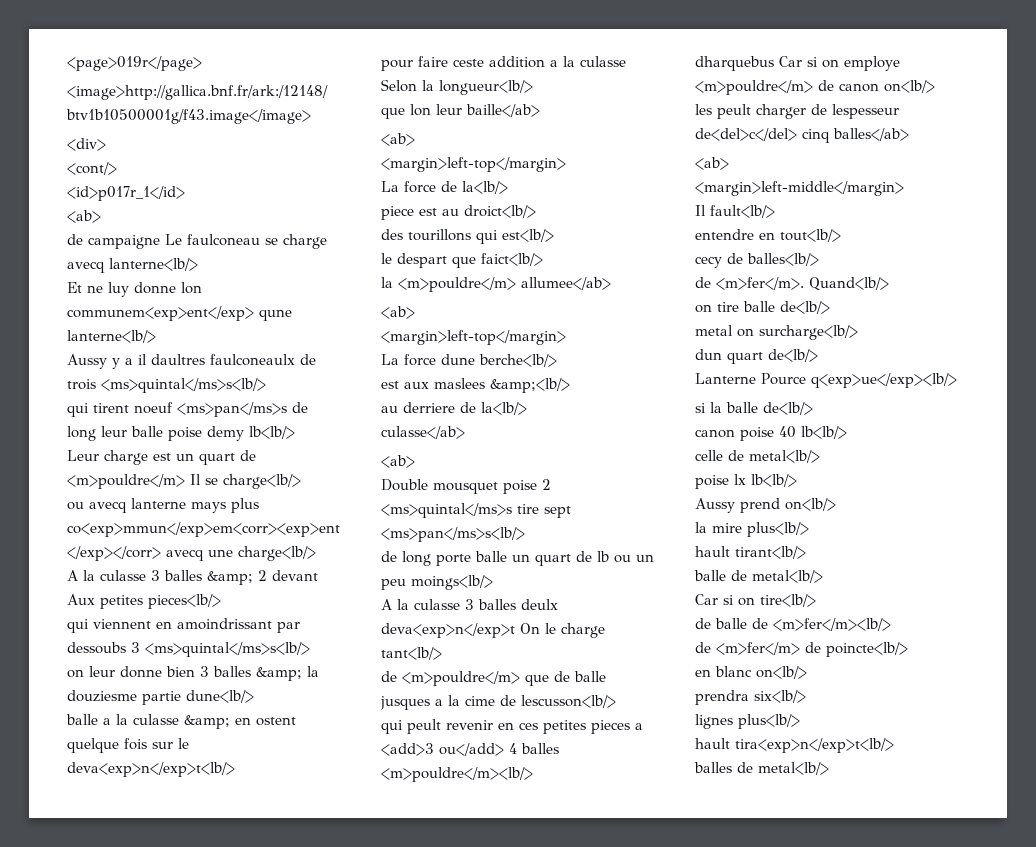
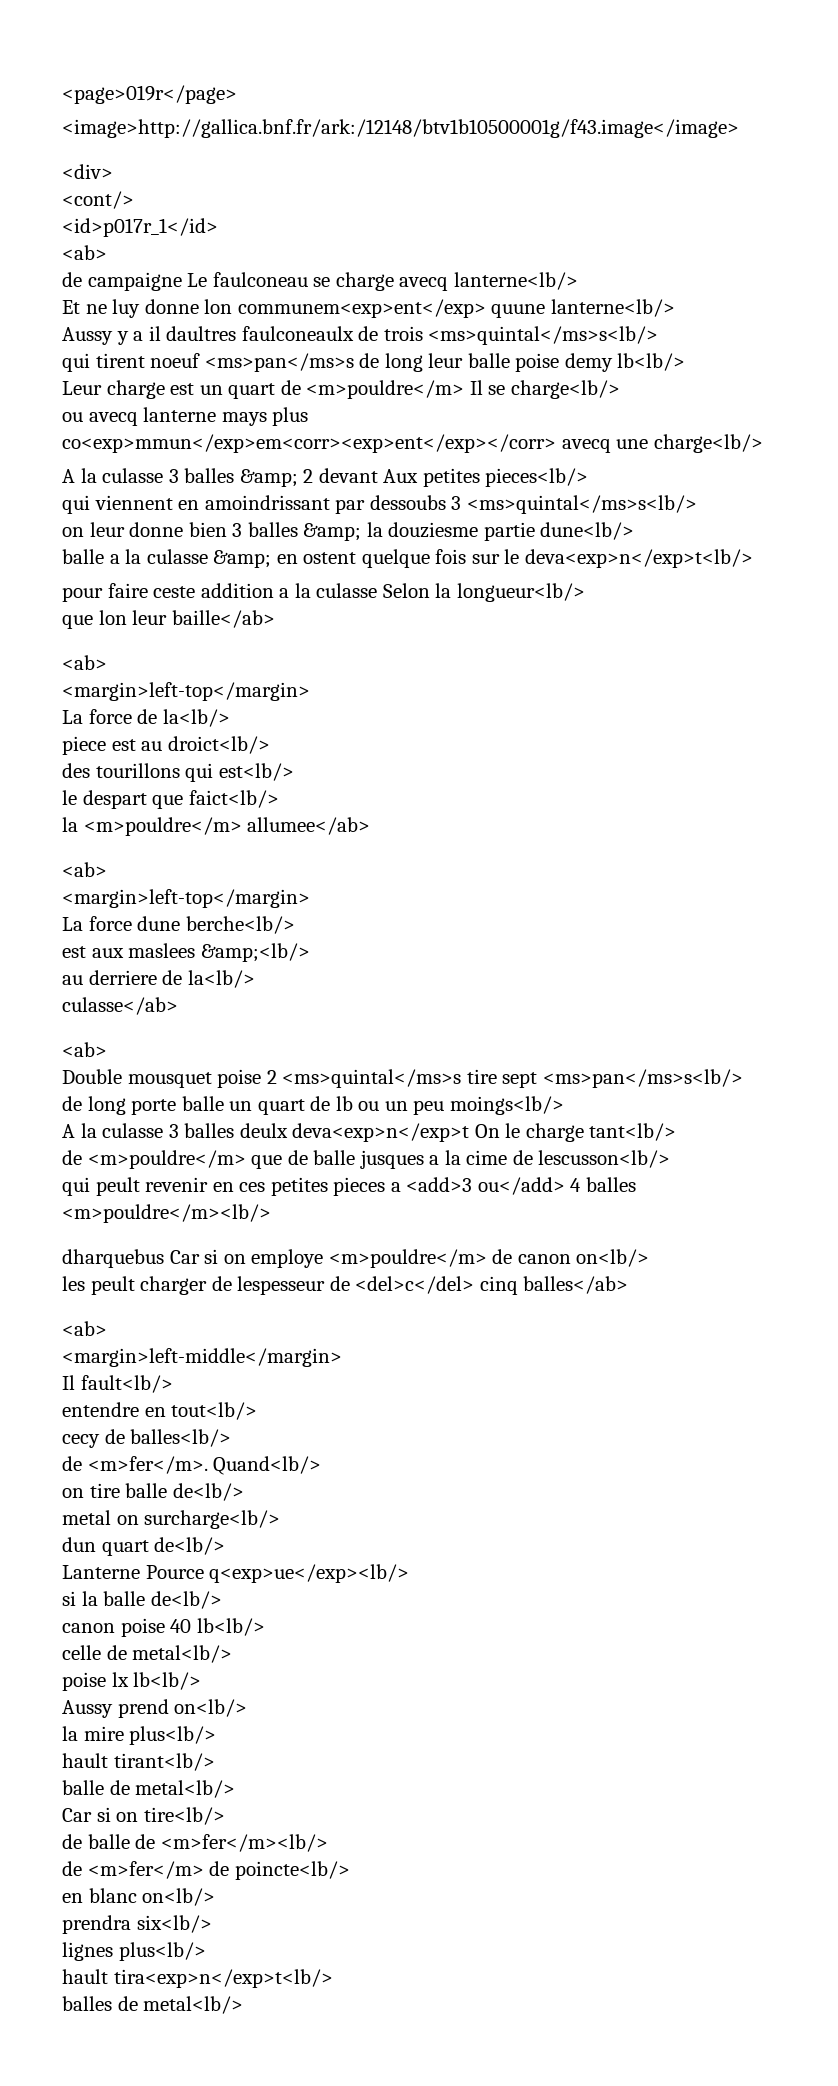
- Et ne luy donne lon communem<exp>ent</exp> qune lanterne<lb/>
+ Et ne luy donne lon communem<exp>ent</exp> quune lanterne<lb/>
- les peult charger de lespesseur de<del>c</del> cinq balles</ab>
+ les peult charger de lespesseur de <del>c</del> cinq balles</ab>

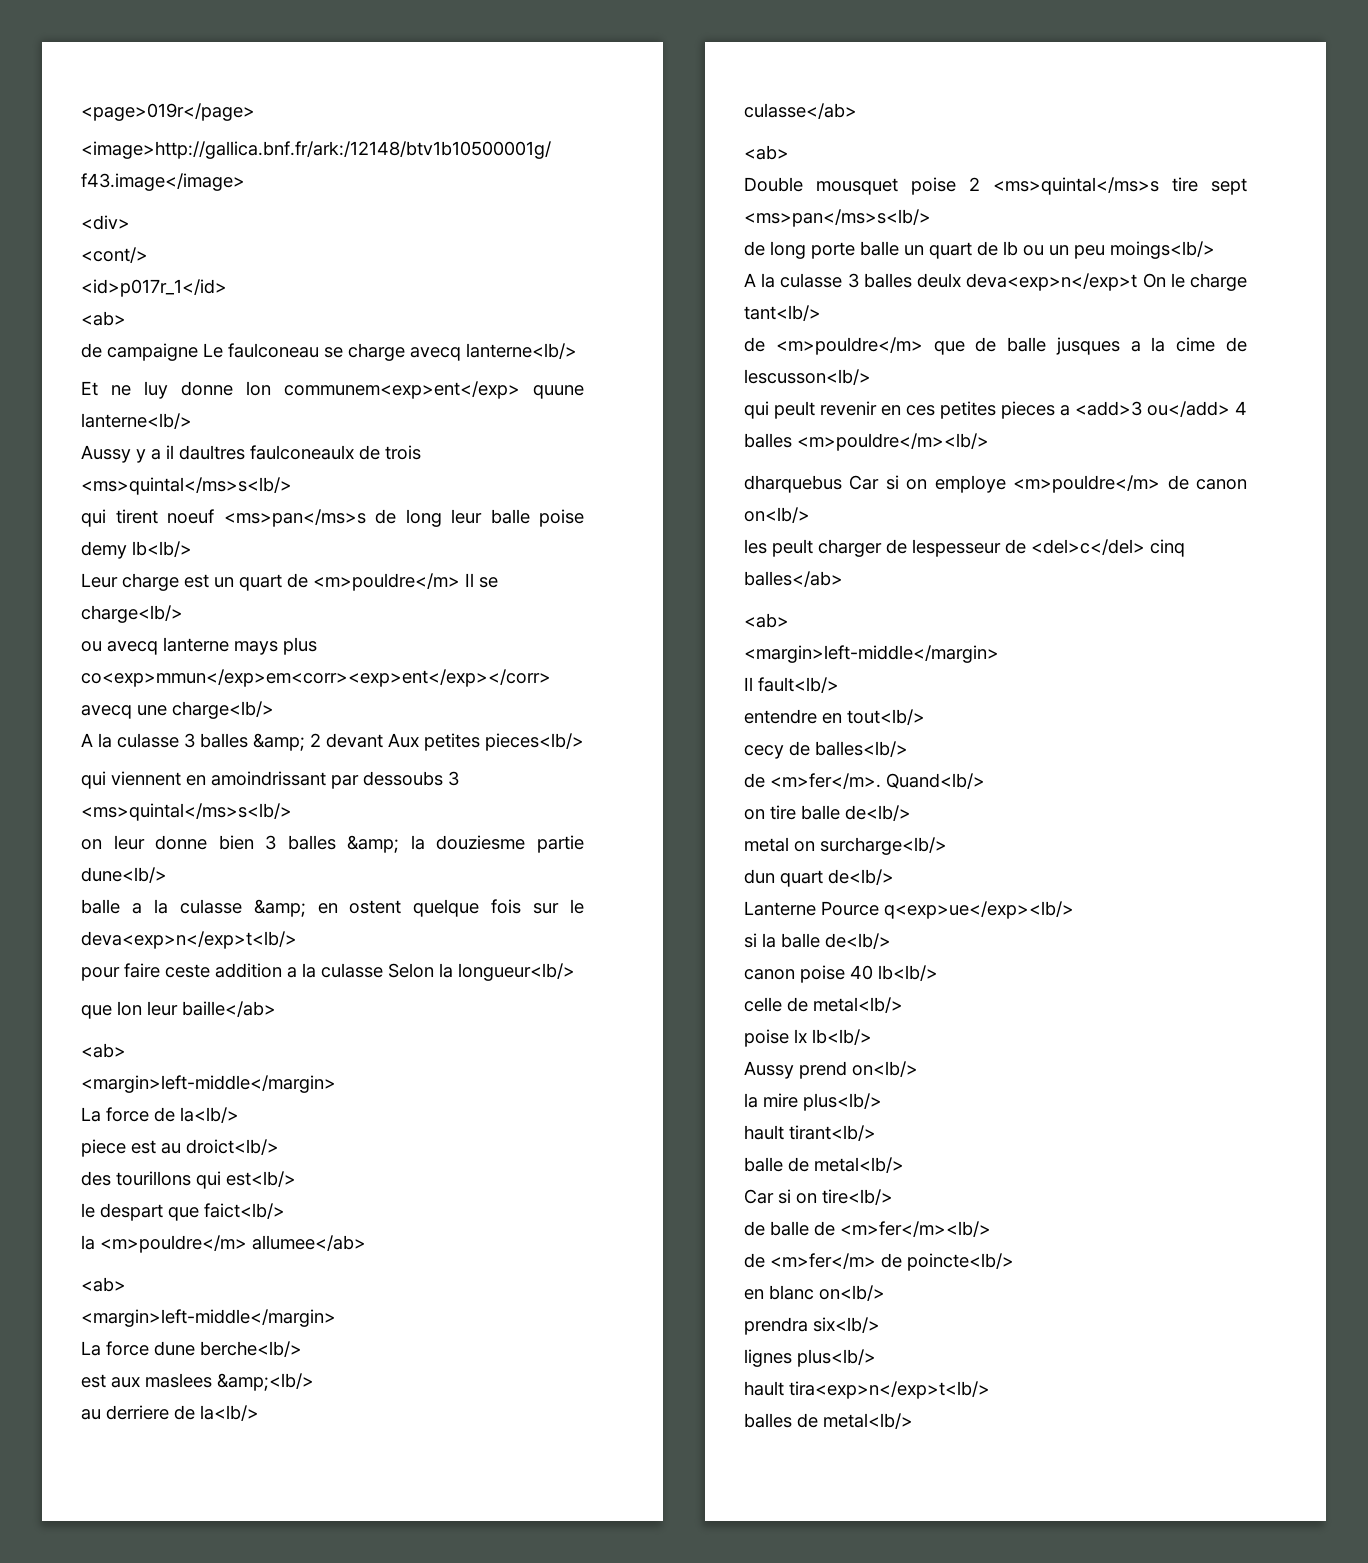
  que lon leur baille</ab>
  <ab>
- <margin>left-top</margin>
+ <margin>left-middle</margin>
  la <m>pouldre</m> allumee</ab>
  <ab>
- <margin>left-top</margin>
+ <margin>left-middle</margin>

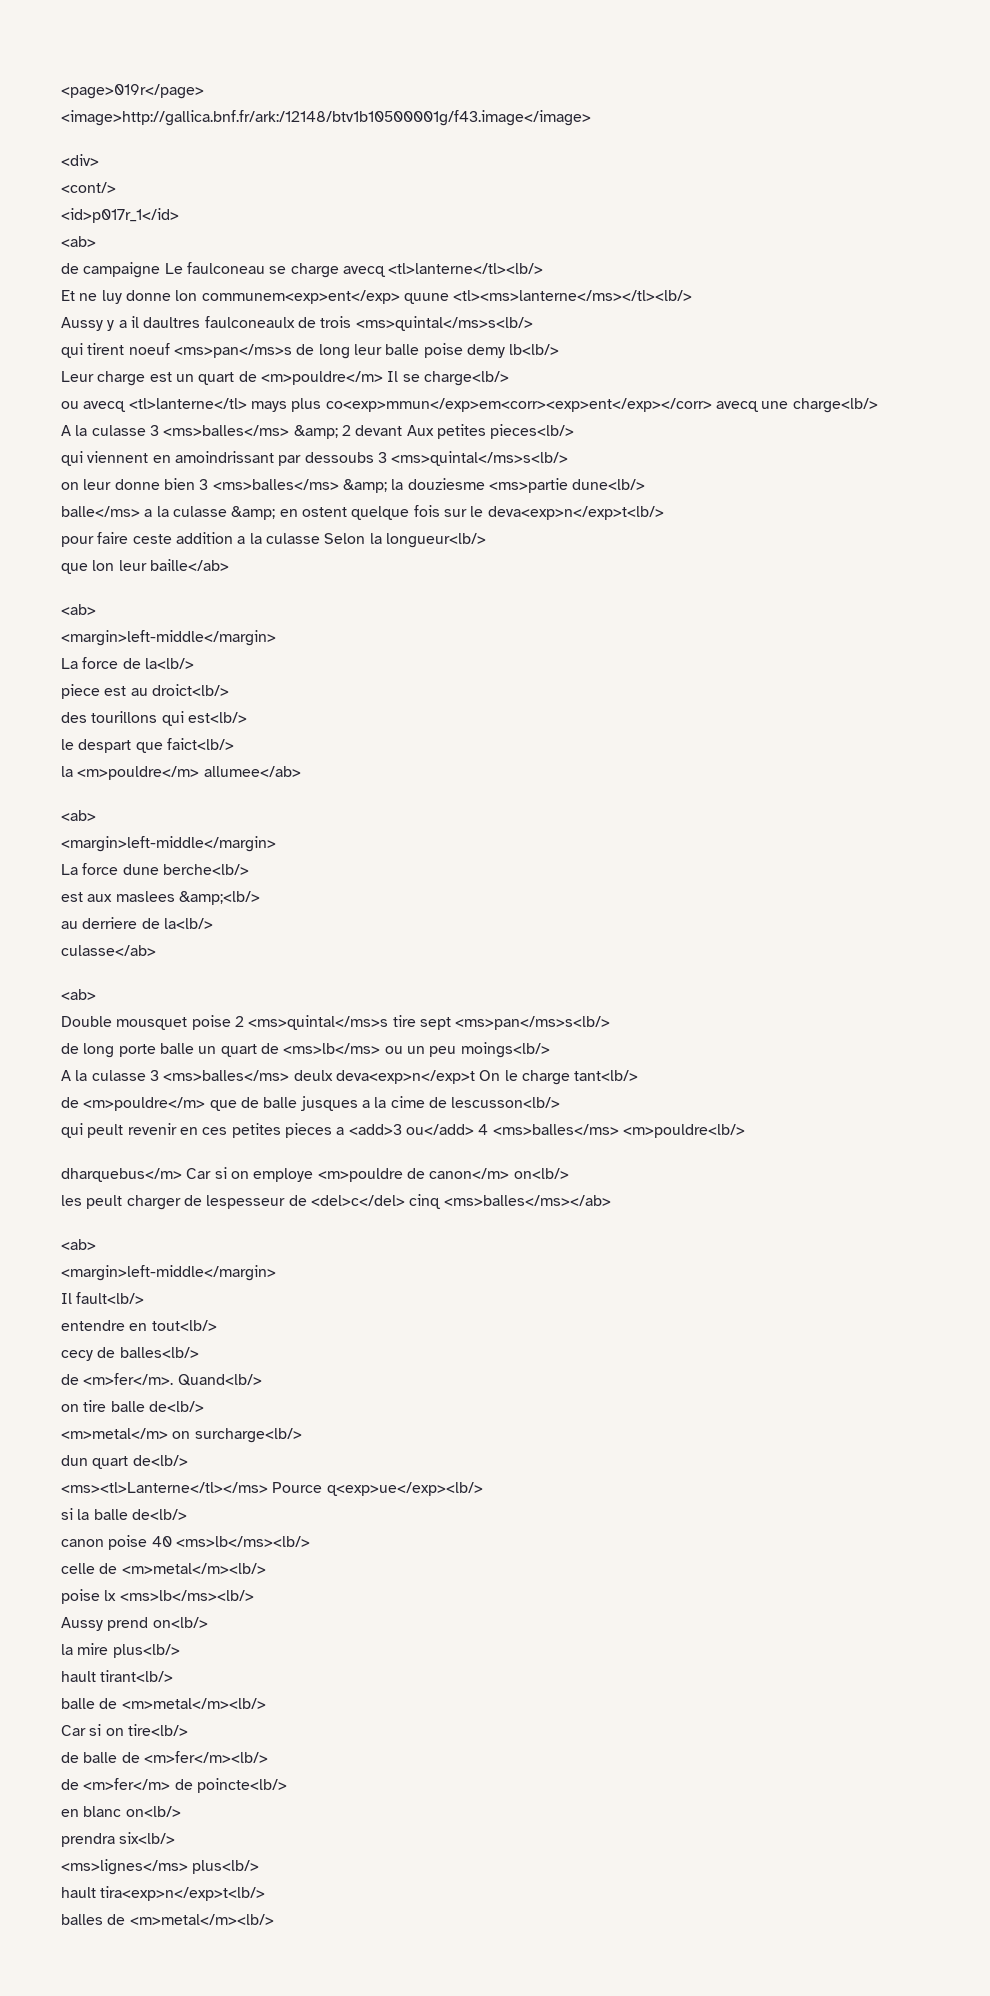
- de campaigne Le faulconeau se charge avecq lanterne<lb/>
+ de campaigne Le faulconeau se charge avecq <tl>lanterne</tl><lb/>
- Et ne luy donne lon communem<exp>ent</exp> quune lanterne<lb/>
+ Et ne luy donne lon communem<exp>ent</exp> quune <tl><ms>lanterne</ms></tl><lb/>
- ou avecq lanterne mays plus co<exp>mmun</exp>em<corr><exp>ent</exp></corr> avecq une charge<lb/>
+ ou avecq <tl>lanterne</tl> mays plus co<exp>mmun</exp>em<corr><exp>ent</exp></corr> avecq une charge<lb/>
- A la culasse 3 balles &amp; 2 devant Aux petites pieces<lb/>
+ A la culasse 3 <ms>balles</ms> &amp; 2 devant Aux petites pieces<lb/>
- on leur donne bien 3 balles &amp; la douziesme partie dune<lb/>
+ on leur donne bien 3 <ms>balles</ms> &amp; la douziesme <ms>partie dune<lb/>
- balle a la culasse &amp; en ostent quelque fois sur le deva<exp>n</exp>t<lb/>
+ balle</ms> a la culasse &amp; en ostent quelque fois sur le deva<exp>n</exp>t<lb/>
- de long porte balle un quart de lb ou un peu moings<lb/>
+ de long porte balle un quart de <ms>lb</ms> ou un peu moings<lb/>
- A la culasse 3 balles deulx deva<exp>n</exp>t On le charge tant<lb/>
+ A la culasse 3 <ms>balles</ms> deulx deva<exp>n</exp>t On le charge tant<lb/>
- qui peult revenir en ces petites pieces a <add>3 ou</add> 4 balles <m>pouldre</m><lb/>
- dharquebus Car si on employe <m>pouldre</m> de canon on<lb/>
+ qui peult revenir en ces petites pieces a <add>3 ou</add> 4 <ms>balles</ms> <m>pouldre<lb/>
+ dharquebus</m> Car si on employe <m>pouldre de canon</m> on<lb/>
- les peult charger de lespesseur de <del>c</del> cinq balles</ab>
+ les peult charger de lespesseur de <del>c</del> cinq <ms>balles</ms></ab>
- metal on surcharge<lb/>
+ <m>metal</m> on surcharge<lb/>
- Lanterne Pource q<exp>ue</exp><lb/>
+ <ms><tl>Lanterne</tl></ms> Pource q<exp>ue</exp><lb/>
- canon poise 40 lb<lb/>
+ canon poise 40 <ms>lb</ms><lb/>
- celle de metal<lb/>
+ celle de <m>metal</m><lb/>
- poise lx lb<lb/>
+ poise lx <ms>lb</ms><lb/>
- balle de metal<lb/>
+ balle de <m>metal</m><lb/>
- lignes plus<lb/>
+ <ms>lignes</ms> plus<lb/>
- balles de metal<lb/>
+ balles de <m>metal</m><lb/>

